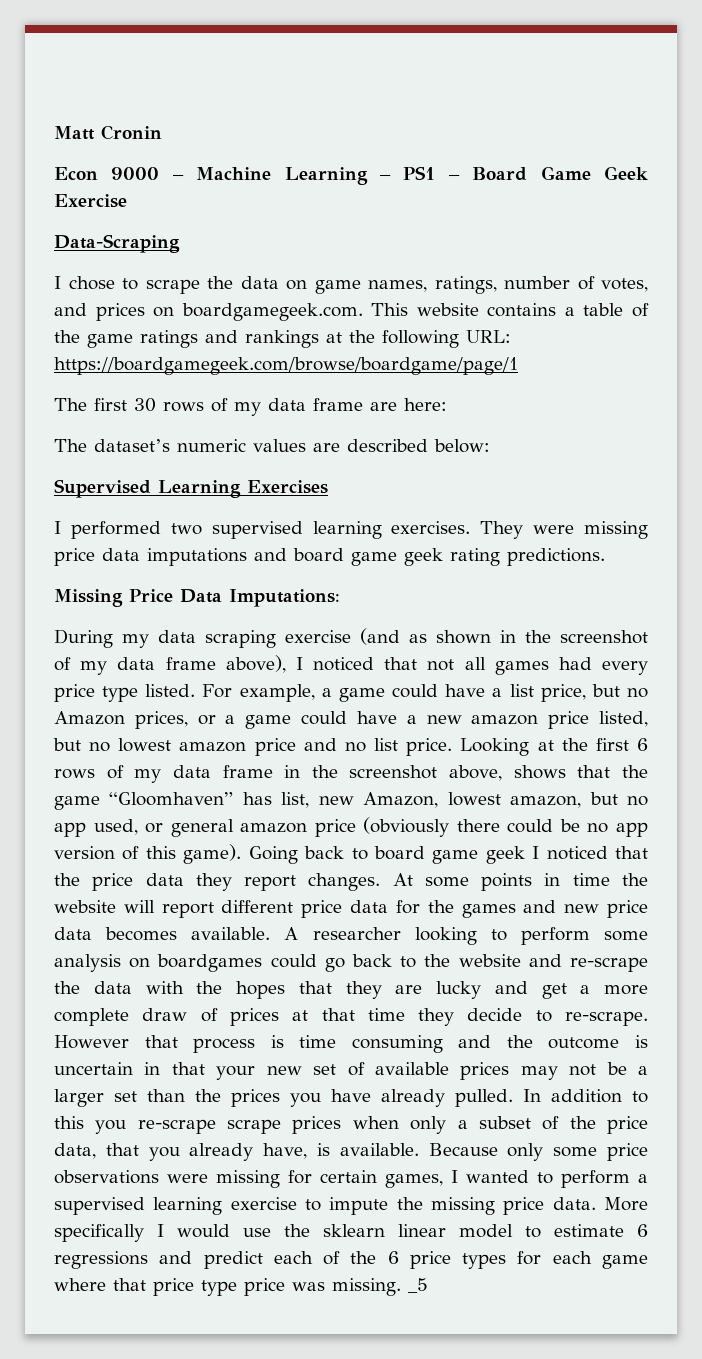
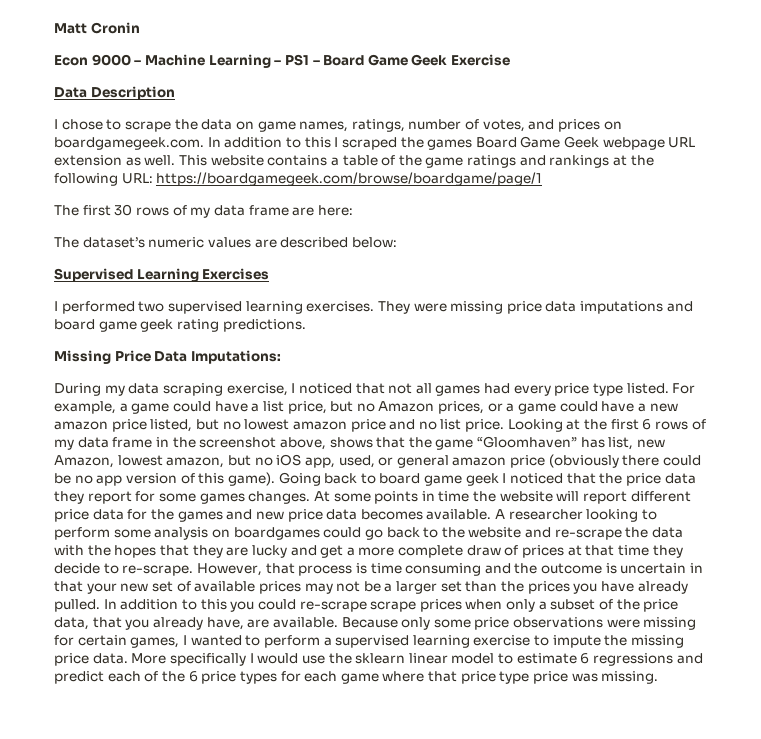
- Data-Scraping
+ Data Description
- I chose to scrape the data on game names, ratings, number of votes, and prices on boardgamegeek.com. This website contains a table of the game ratings and rankings at the following URL: https://boardgamegeek.com/browse/boardgame/page/1
+ I chose to scrape the data on game names, ratings, number of votes, and prices on boardgamegeek.com. In addition to this I scraped the games Board Game Geek webpage URL extension as well. This website contains a table of the game ratings and rankings at the following URL: https://boardgamegeek.com/browse/boardgame/page/1
- During my data scraping exercise (and as shown in the screenshot of my data frame above), I noticed that not all games had every price type listed.
+ During my data scraping exercise, I noticed that not all games had every price type listed.
- Looking at the first 6 rows of my data frame in the screenshot above, shows that the game “Gloomhaven” has list, new Amazon, lowest amazon, but no app used, or general amazon price (obviously there could be no app version of this game).
+ Looking at the first 6 rows of my data frame in the screenshot above, shows that the game “Gloomhaven” has list, new Amazon, lowest amazon, but no iOS app, used, or general amazon price (obviously there could be no app version of this game).
- Going back to board game geek I noticed that the price data they report changes.
+ Going back to board game geek I noticed that the price data they report for some games changes.
- However that process is time consuming and the outcome is uncertain in that your new set of available prices may not be a larger set than the prices you have already pulled.
+ However, that process is time consuming and the outcome is uncertain in that your new set of available prices may not be a larger set than the prices you have already pulled.
- In addition to this you re-scrape scrape prices when only a subset of the price data, that you already have, is available.
+ In addition to this you could re-scrape scrape prices when only a subset of the price data, that you already have, are available.
- _5

